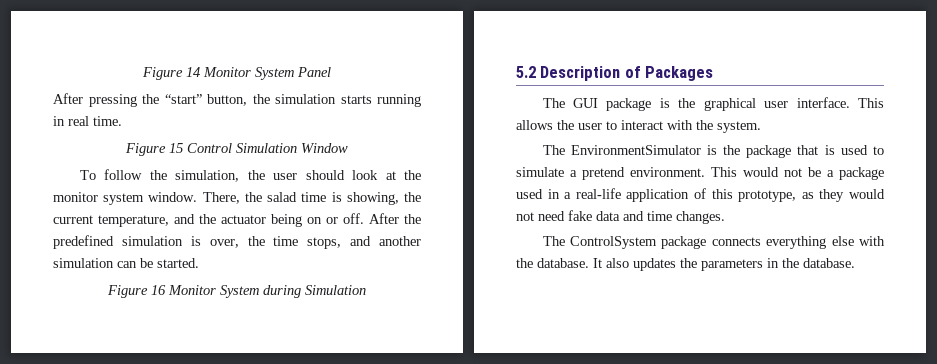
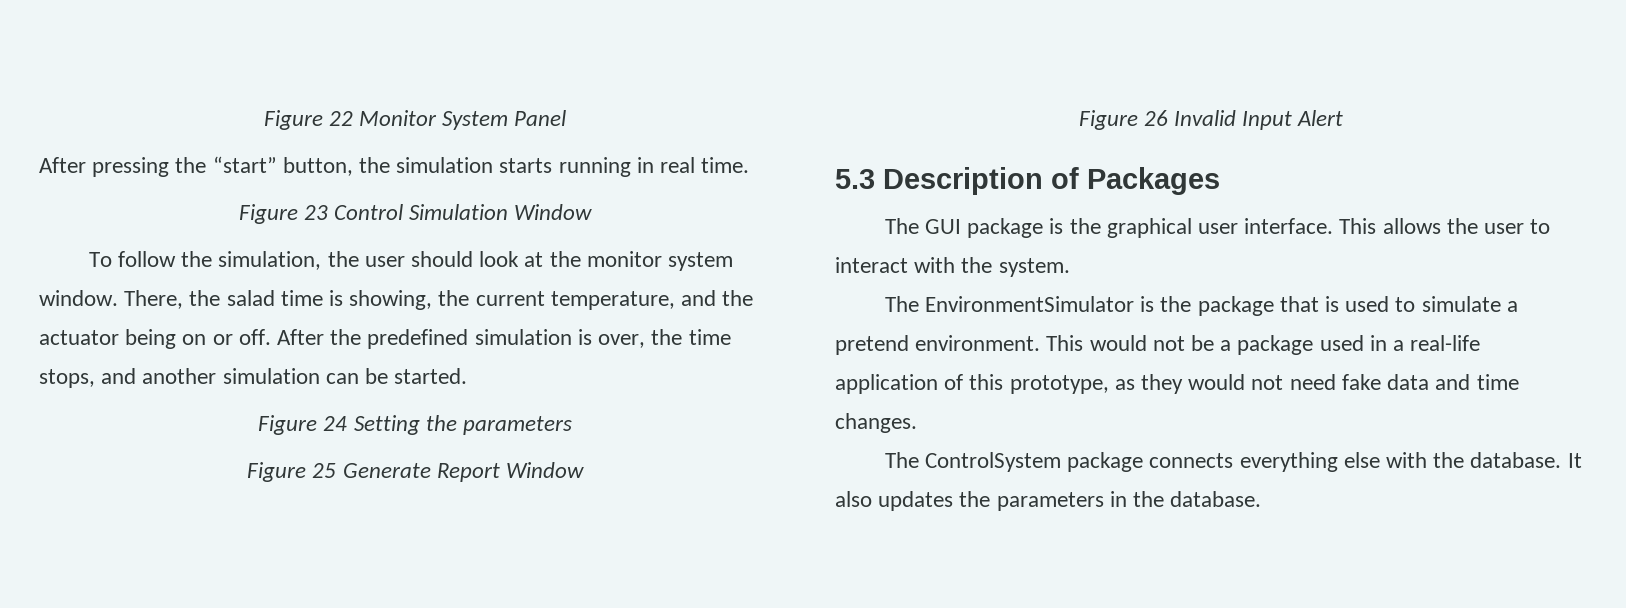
- Figure 14 Monitor System Panel
+ Figure 22 Monitor System Panel
- Figure 15 Control Simulation Window
+ Figure 23 Control Simulation Window
- Figure 16 Monitor System during Simulation
- 5.2 Description of Packages
+ Figure 24 Setting the parameters
+ Figure 25 Generate Report Window
+ Figure 26 Invalid Input Alert
+ 5.3 Description of Packages

